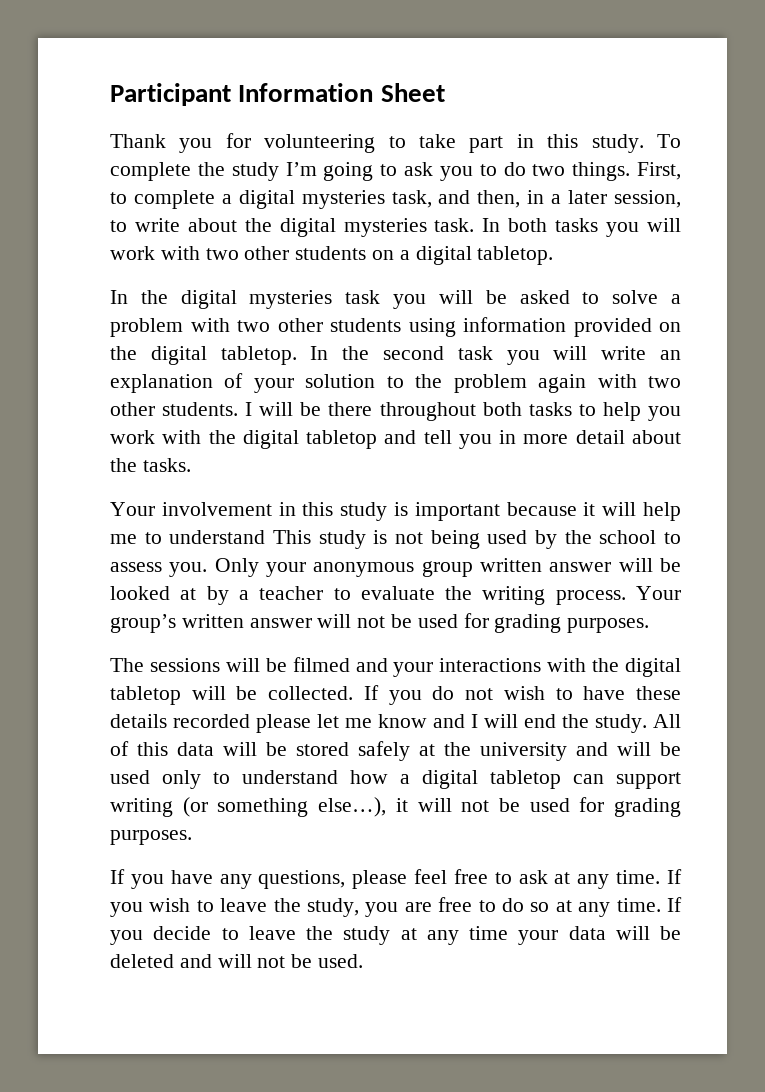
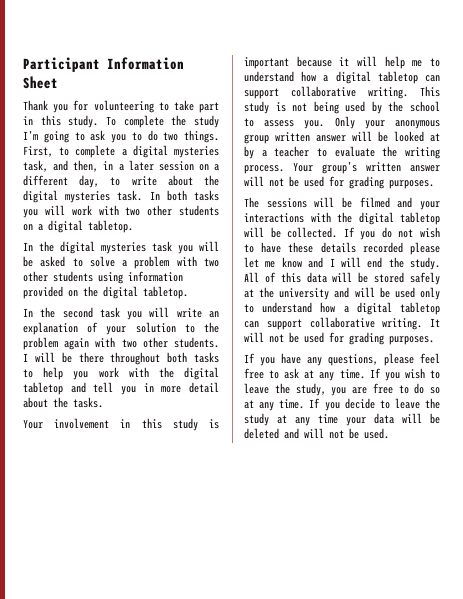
- First, to complete a digital mysteries task, and then, in a later session, to write about the digital mysteries task.
+ First, to complete a digital mysteries task, and then, in a later session on a different day, to write about the digital mysteries task.
- In the digital mysteries task you will be asked to solve a problem with two other students using information provided on the digital tabletop. In the second task you will write an explanation of your solution to the problem again with two other students.
+ In the digital mysteries task you will be asked to solve a problem with two other students using information provided on the digital tabletop.
+ In the second task you will write an explanation of your solution to the problem again with two other students.
- Your involvement in this study is important because it will help me to understand This study is not being used by the school to assess you.
+ Your involvement in this study is important because it will help me to understand how a digital tabletop can support collaborative writing. This study is not being used by the school to assess you.
- All of this data will be stored safely at the university and will be used only to understand how a digital tabletop can support writing (or something else…), it will not be used for grading purposes.
+ All of this data will be stored safely at the university and will be used only to understand how a digital tabletop can support collaborative writing. It will not be used for grading purposes.

